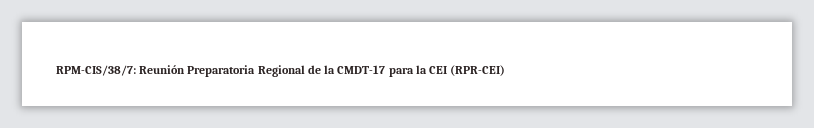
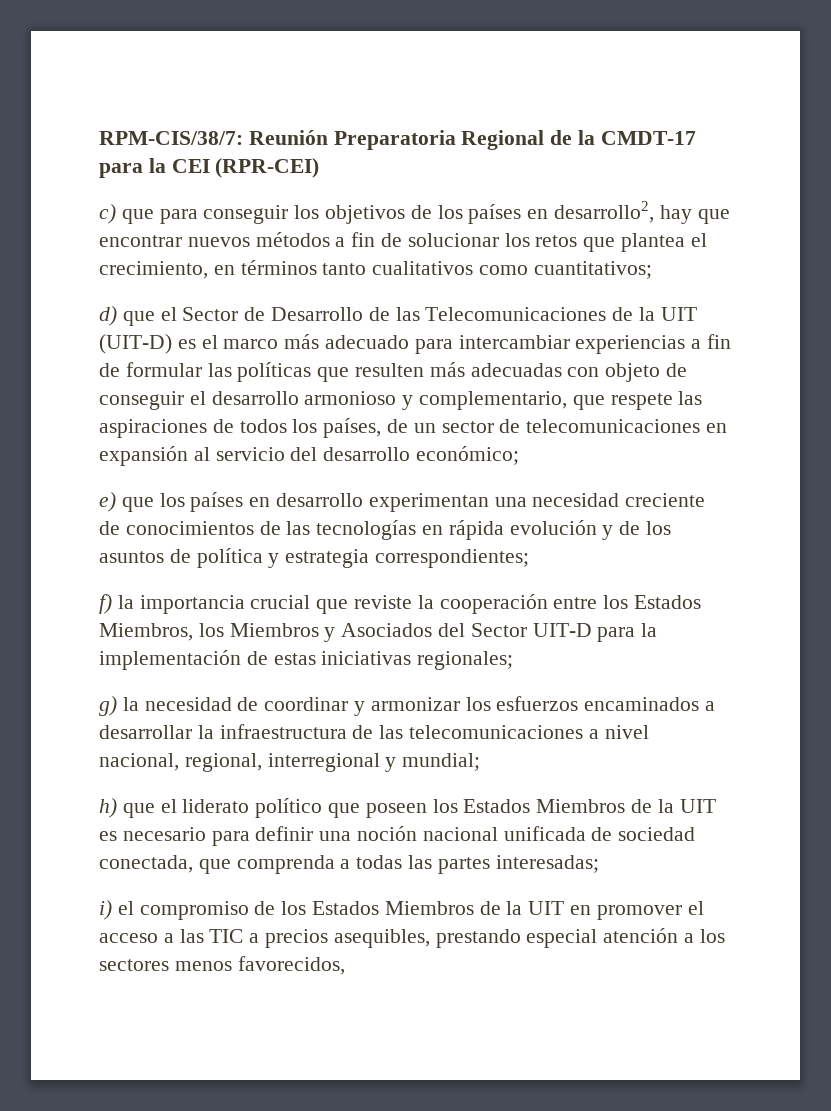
+ c) que para conseguir los objetivos de los países en desarrollo2, hay que encontrar nuevos métodos a fin de solucionar los retos que plantea el crecimiento, en términos tanto cualitativos como cuantitativos;
+ d) que el Sector de Desarrollo de las Telecomunicaciones de la UIT (UIT-D) es el marco más adecuado para intercambiar experiencias a fin de formular las políticas que resulten más adecuadas con objeto de conseguir el desarrollo armonioso y complementario, que respete las aspiraciones de todos los países, de un sector de telecomunicaciones en expansión al servicio del desarrollo económico;
+ e) que los países en desarrollo experimentan una necesidad creciente de conocimientos de las tecnologías en rápida evolución y de los asuntos de política y estrategia correspondientes;
+ f) la importancia crucial que reviste la cooperación entre los Estados Miembros, los Miembros y Asociados del Sector UIT-D para la implementación de estas iniciativas regionales;
+ g) la necesidad de coordinar y armonizar los esfuerzos encaminados a desarrollar la infraestructura de las telecomunicaciones a nivel nacional, regional, interregional y mundial;
+ h) que el liderato político que poseen los Estados Miembros de la UIT es necesario para definir una noción nacional unificada de sociedad conectada, que comprenda a todas las partes interesadas;
+ i) el compromiso de los Estados Miembros de la UIT en promover el acceso a las TIC a precios asequibles, prestando especial atención a los sectores menos favorecidos,

